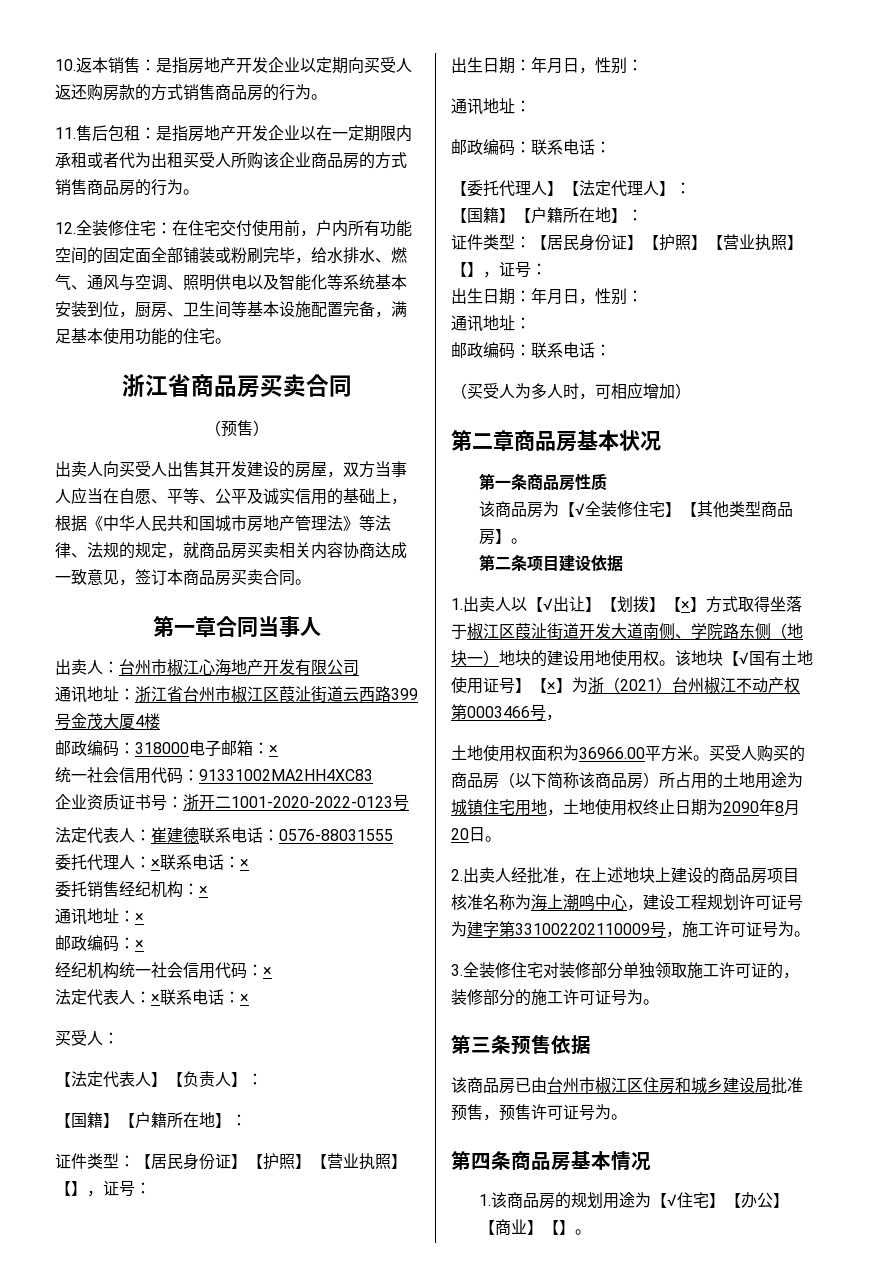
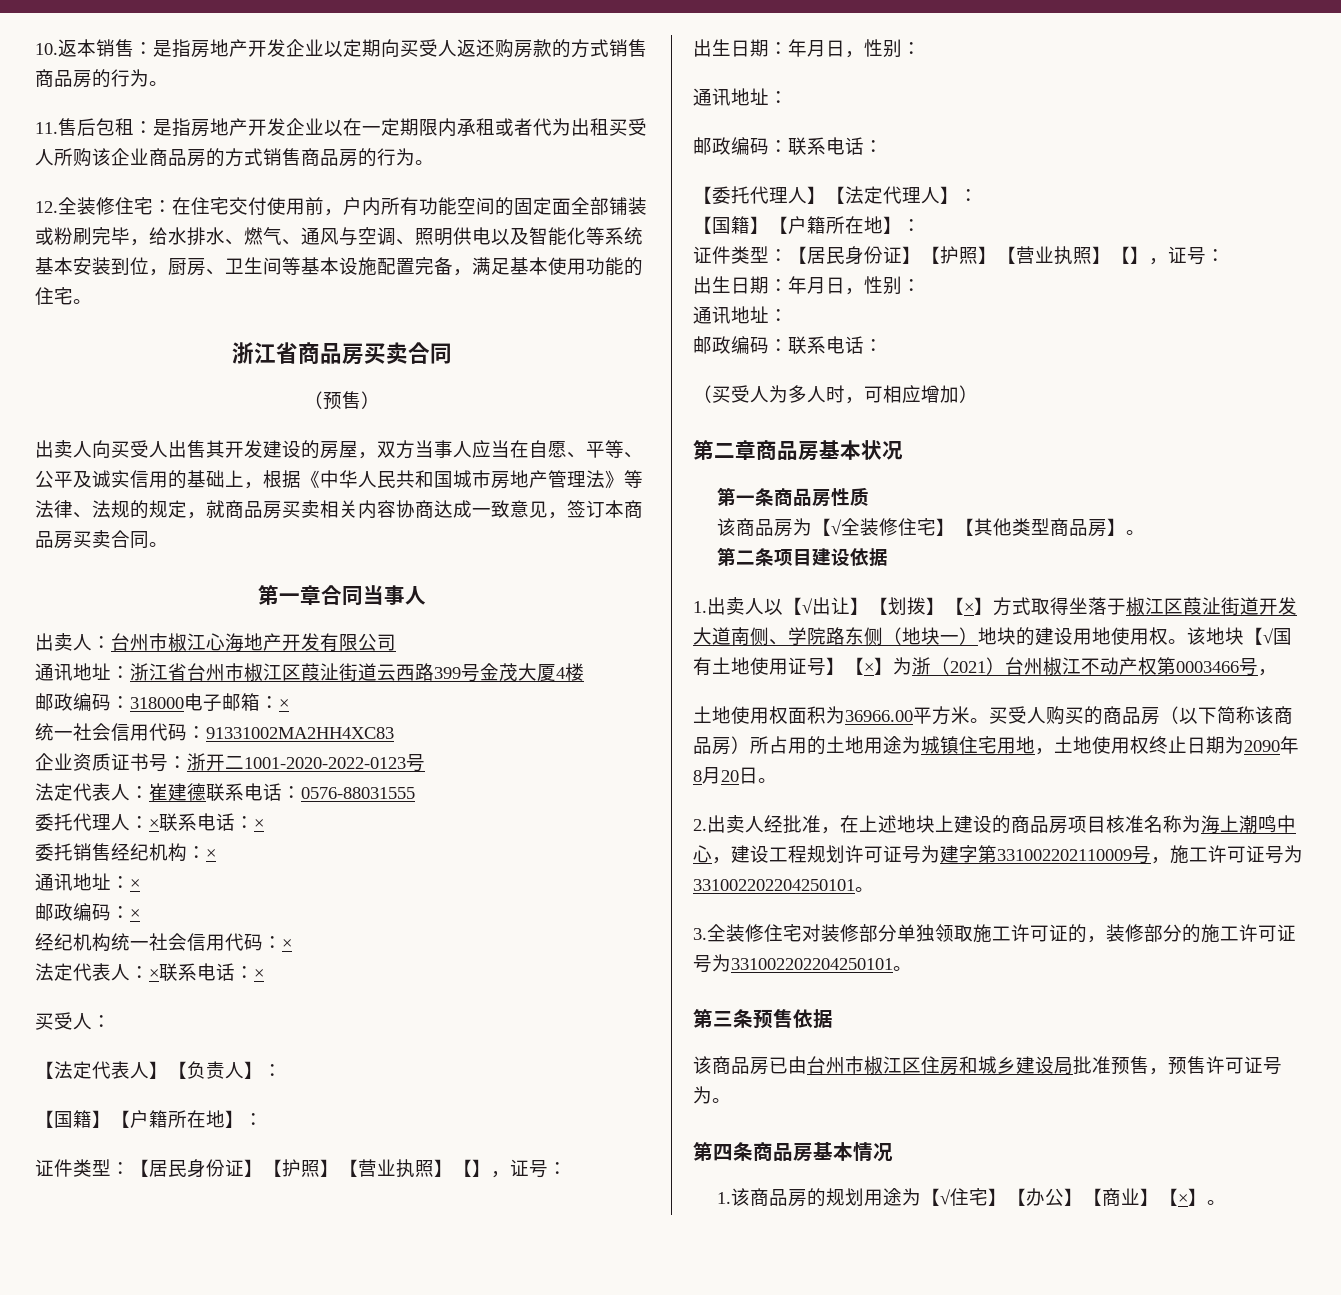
- 2.出卖人经批准，在上述地块上建设的商品房项目核准名称为海上潮鸣中心，建设工程规划许可证号为建字第331002202110009号，施工许可证号为。
+ 2.出卖人经批准，在上述地块上建设的商品房项目核准名称为海上潮鸣中心，建设工程规划许可证号为建字第331002202110009号，施工许可证号为331002202204250101。
- 3.全装修住宅对装修部分单独领取施工许可证的，装修部分的施工许可证号为。
+ 3.全装修住宅对装修部分单独领取施工许可证的，装修部分的施工许可证号为331002202204250101。
- 1.该商品房的规划用途为【√住宅】【办公】【商业】【】。
+ 1.该商品房的规划用途为【√住宅】【办公】【商业】【×】。

